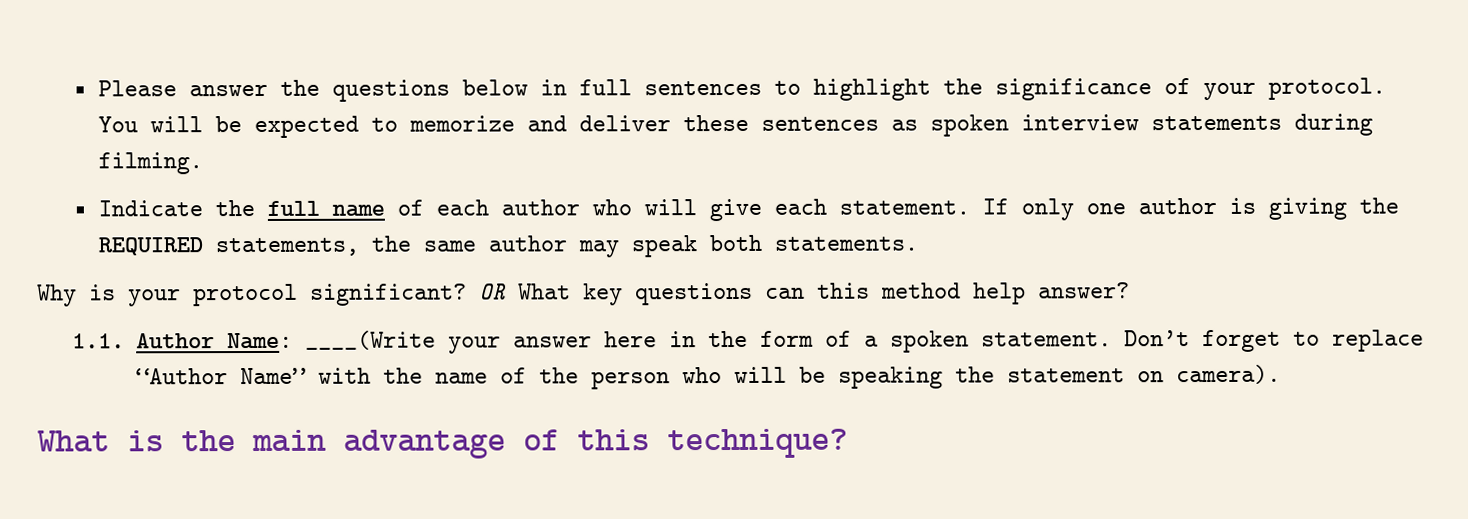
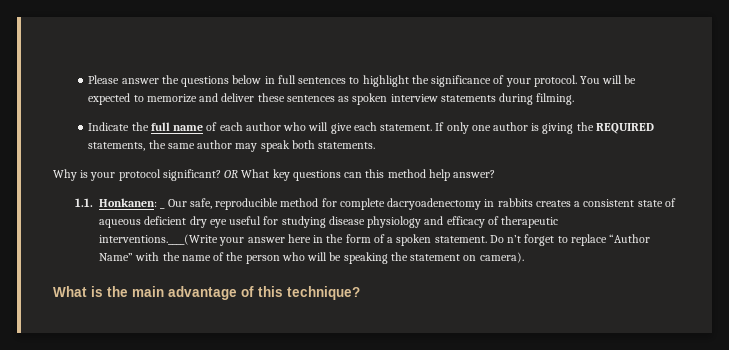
- 1.1. Author Name: ____(Write your answer here in the form of a spoken statement.
+ 1.1. Honkanen: _ Our safe, reproducible method for complete dacryoadenectomy in rabbits creates a consistent state of aqueous deficient dry eye useful for studying disease physiology and efficacy of therapeutic interventions.____(Write your answer here in the form of a spoken statement.
- Don’t forget to replace “Author Name” with the name of the person who will be speaking the statement on camera).
+ Do n’t forget to replace “Author Name” with the name of the person who will be speaking the statement on camera).

